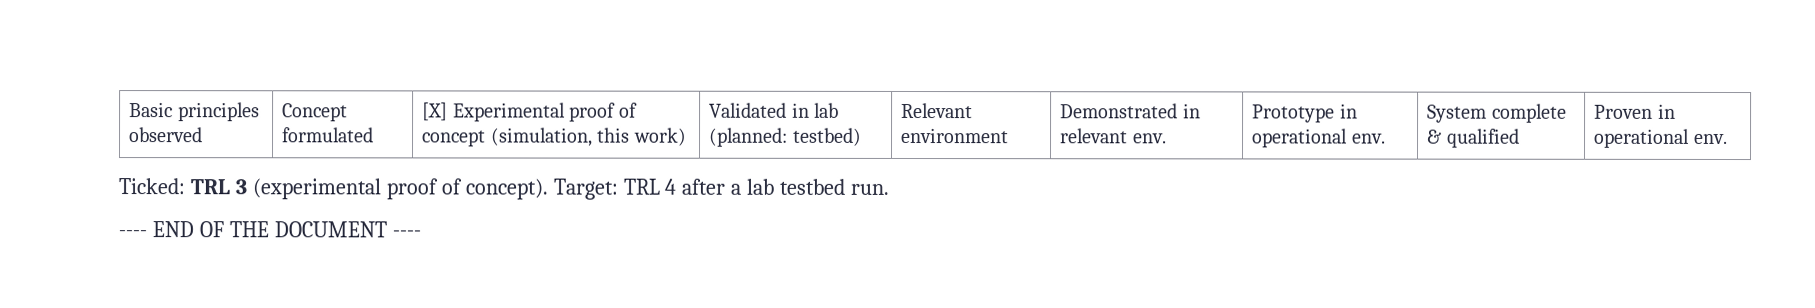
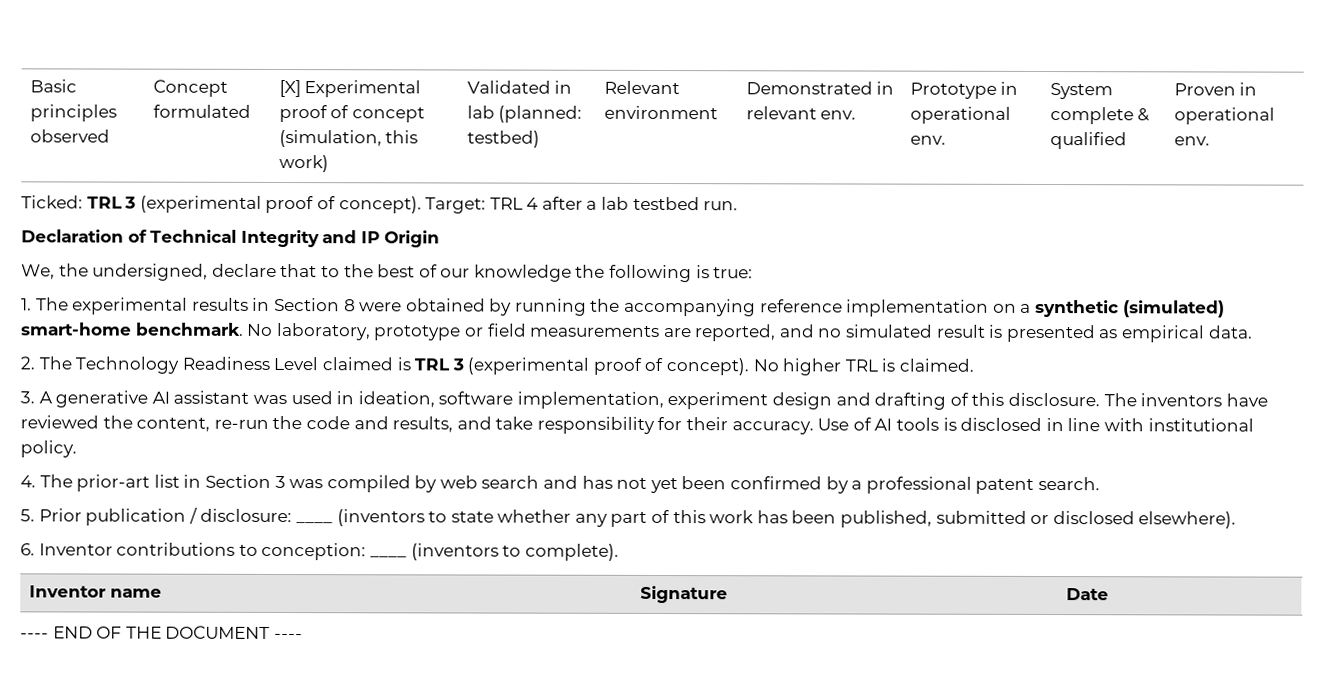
+ Declaration of Technical Integrity and IP Origin
+ We, the undersigned, declare that to the best of our knowledge the following is true:
+ 1. The experimental results in Section 8 were obtained by running the accompanying reference implementation on a synthetic (simulated) smart-home benchmark. No laboratory, prototype or field measurements are reported, and no simulated result is presented as empirical data.
+ 2. The Technology Readiness Level claimed is TRL 3 (experimental proof of concept). No higher TRL is claimed.
+ 3. A generative AI assistant was used in ideation, software implementation, experiment design and drafting of this disclosure. The inventors have reviewed the content, re-run the code and results, and take responsibility for their accuracy. Use of AI tools is disclosed in line with institutional policy.
+ 4. The prior-art list in Section 3 was compiled by web search and has not yet been confirmed by a professional patent search.
+ 5. Prior publication / disclosure: ____ (inventors to state whether any part of this work has been published, submitted or disclosed elsewhere).
+ 6. Inventor contributions to conception: ____ (inventors to complete).
+ Inventor name | Signature | Date

